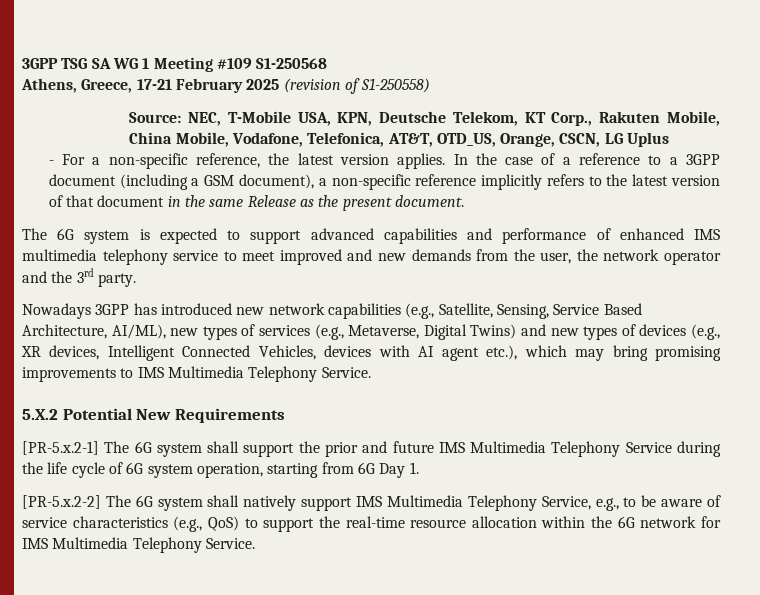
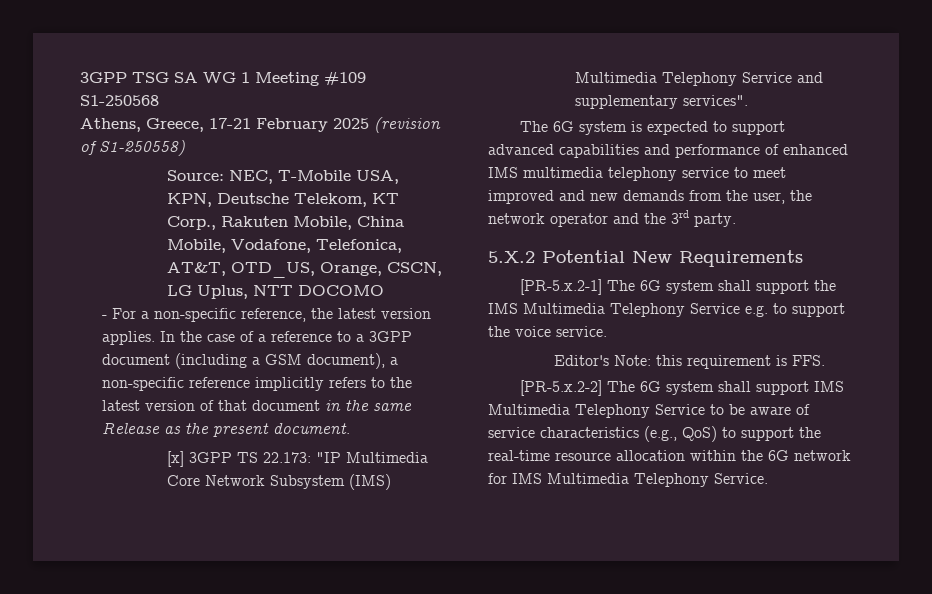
- Source: NEC, T-Mobile USA, KPN, Deutsche Telekom, KT Corp., Rakuten Mobile, China Mobile, Vodafone, Telefonica, AT&T, OTD_US, Orange, CSCN, LG Uplus
+ Source: NEC, T-Mobile USA, KPN, Deutsche Telekom, KT Corp., Rakuten Mobile, China Mobile, Vodafone, Telefonica, AT&T, OTD_US, Orange, CSCN, LG Uplus, NTT DOCOMO
+ [x] 3GPP TS 22.173: "IP Multimedia Core Network Subsystem (IMS) Multimedia Telephony Service and supplementary services".
- Nowadays 3GPP has introduced new network capabilities (e.g., Satellite, Sensing, Service Based Architecture, AI/ML), new types of services (e.g., Metaverse, Digital Twins) and new types of devices (e.g., XR devices, Intelligent Connected Vehicles, devices with AI agent etc.), which may bring promising improvements to IMS Multimedia Telephony Service.
- [PR-5.x.2-1] The 6G system shall support the prior and future IMS Multimedia Telephony Service during the life cycle of 6G system operation, starting from 6G Day 1.
+ [PR-5.x.2-1] The 6G system shall support the IMS Multimedia Telephony Service e.g. to support the voice service.
+ Editor's Note: this requirement is FFS.
- [PR-5.x.2-2] The 6G system shall natively support IMS Multimedia Telephony Service, e.g., to be aware of service characteristics (e.g., QoS) to support the real-time resource allocation within the 6G network for IMS Multimedia Telephony Service.
+ [PR-5.x.2-2] The 6G system shall support IMS Multimedia Telephony Service to be aware of service characteristics (e.g., QoS) to support the real-time resource allocation within the 6G network for IMS Multimedia Telephony Service.

